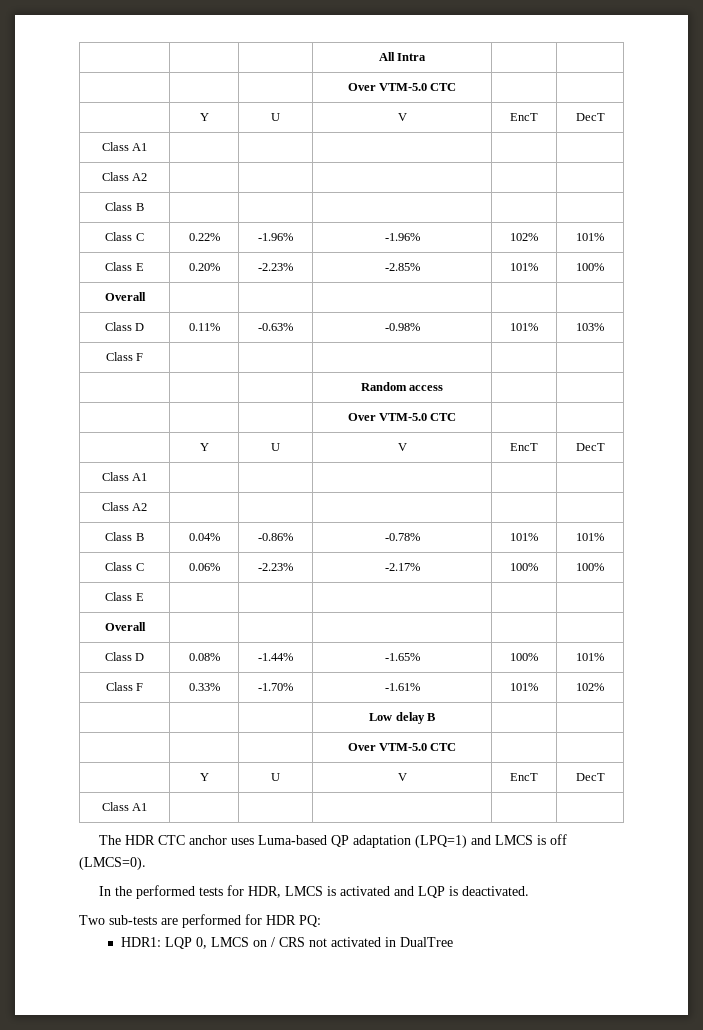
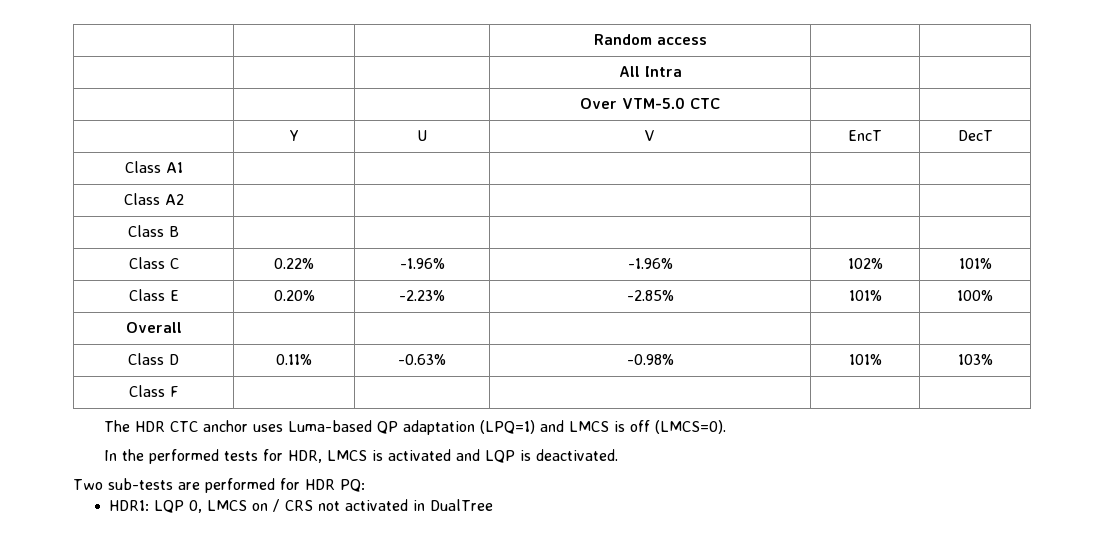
+ | | | Random access | |
- | | | Random access | |
- | | | Over VTM-5.0 CTC | |
- | Y | U | V | EncT | DecT
- Class A1 | | | | |
- Class A2 | | | | |
- Class B | 0.04% | -0.86% | -0.78% | 101% | 101%
- Class C | 0.06% | -2.23% | -2.17% | 100% | 100%
- Class E | | | | |
- Overall | | | | |
- Class D | 0.08% | -1.44% | -1.65% | 100% | 101%
- Class F | 0.33% | -1.70% | -1.61% | 101% | 102%
- | | | Low delay B | |
- | | | Over VTM-5.0 CTC | |
- | Y | U | V | EncT | DecT
- Class A1 | | | | |

